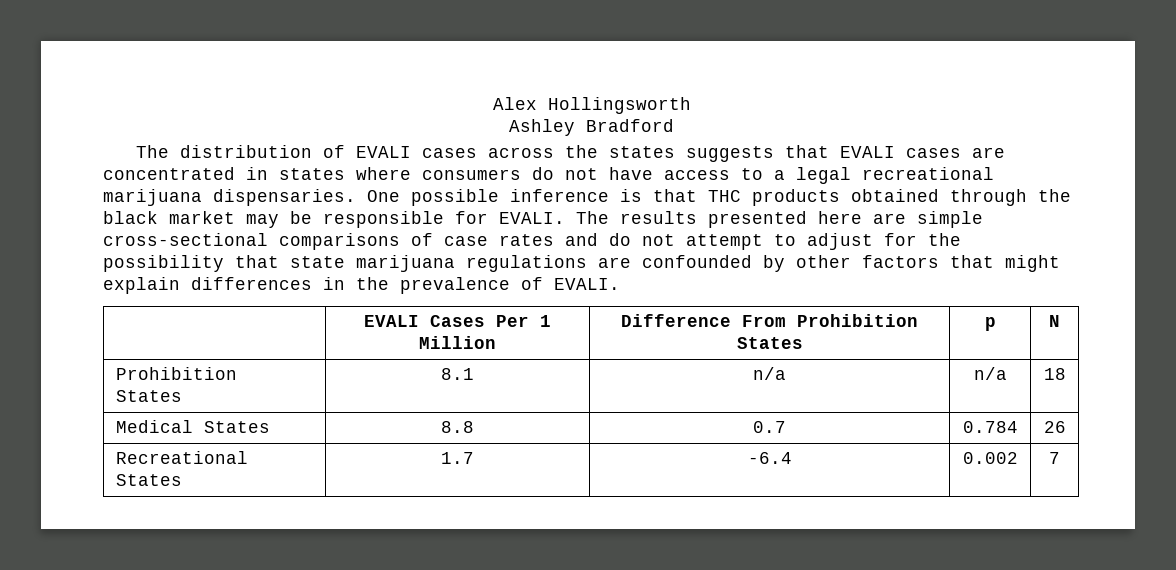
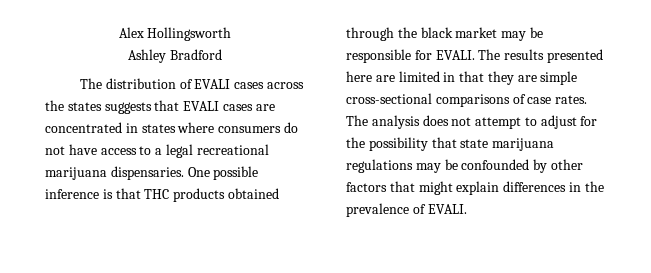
- The results presented here are simple cross-sectional comparisons of case rates and do not attempt to adjust for the possibility that state marijuana regulations are confounded by other factors that might explain differences in the prevalence of EVALI.
+ The results presented here are limited in that they are simple cross-sectional comparisons of case rates. The analysis does not attempt to adjust for the possibility that state marijuana regulations may be confounded by other factors that might explain differences in the prevalence of EVALI.
- | EVALI Cases Per 1 Million | Difference From Prohibition States | p | N
- Prohibition States | 8.1 | n/a | n/a | 18
- Medical States | 8.8 | 0.7 | 0.784 | 26
- Recreational States | 1.7 | -6.4 | 0.002 | 7

